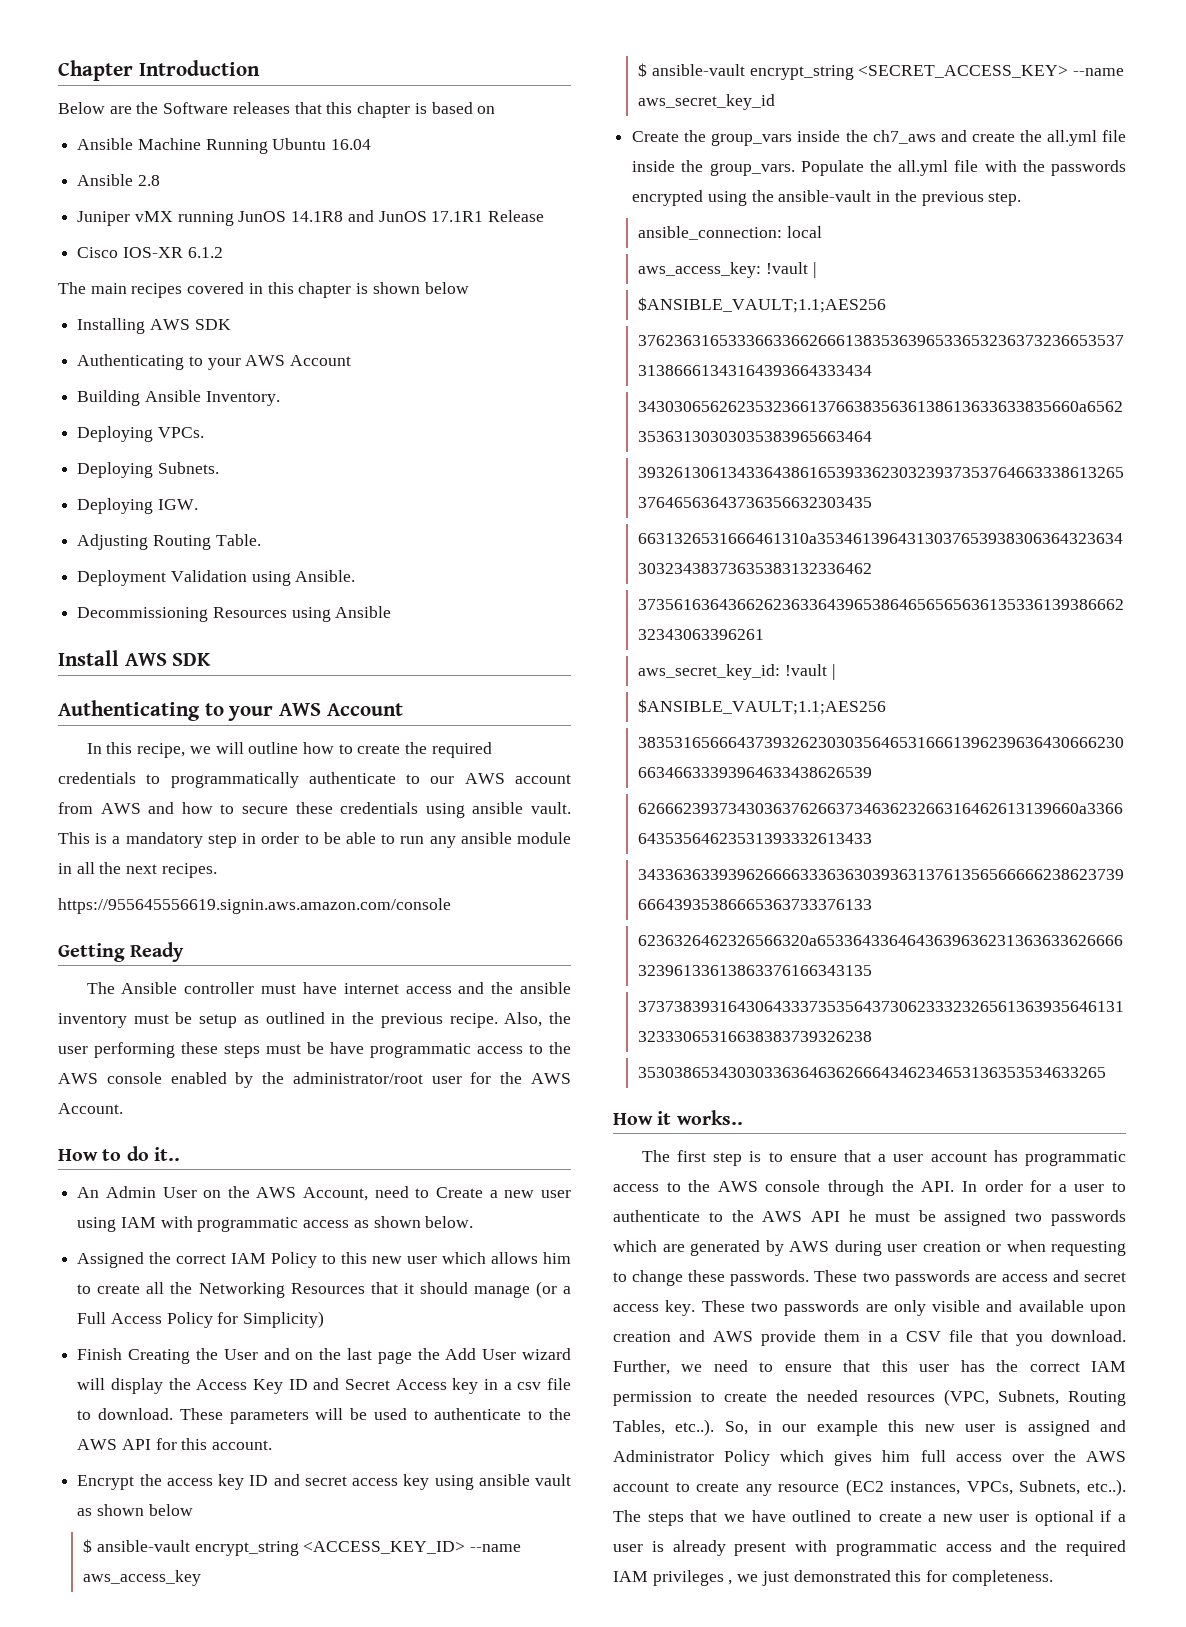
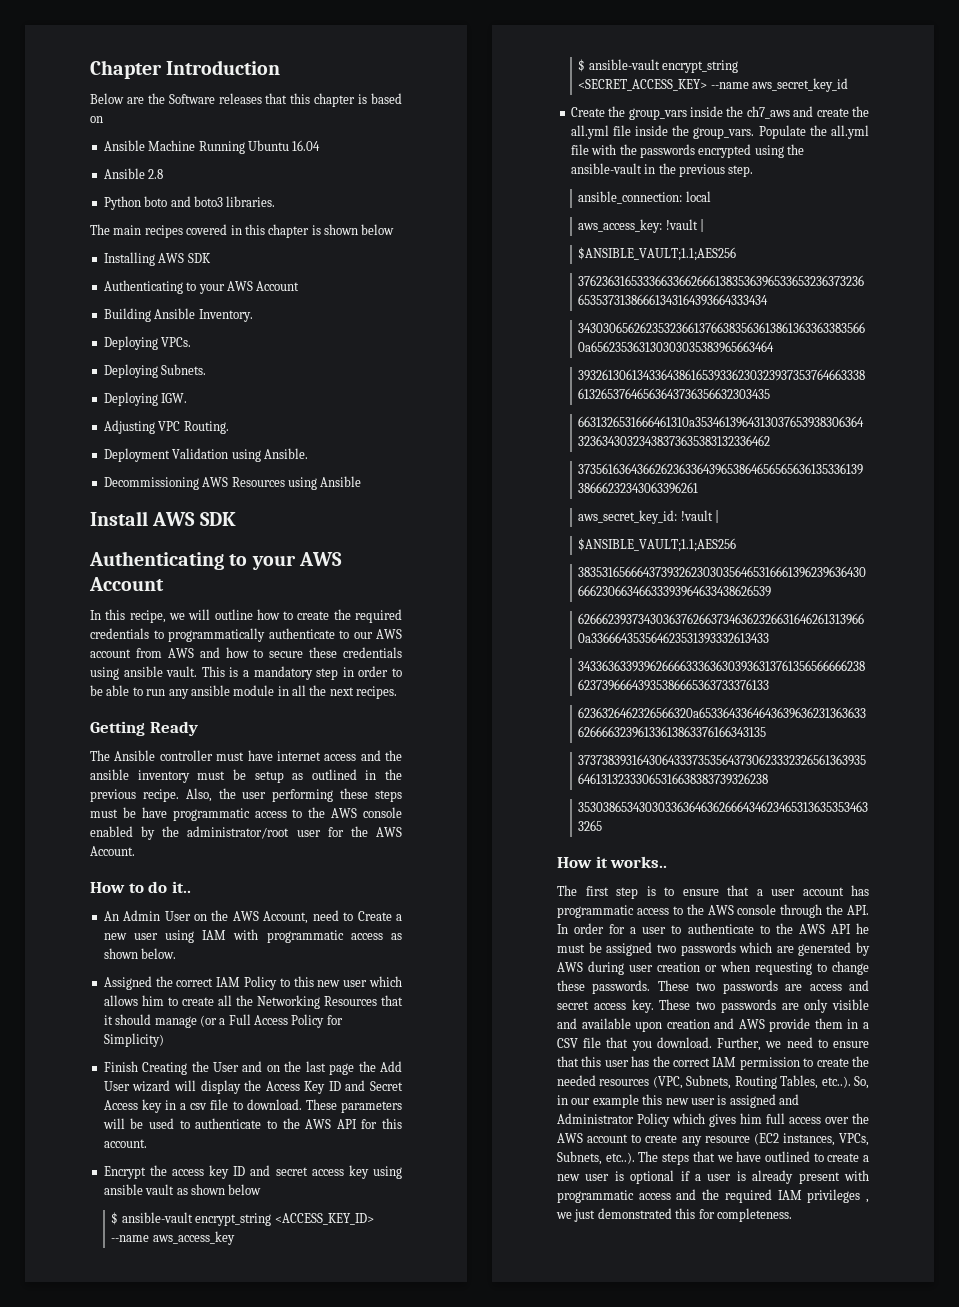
- Juniper vMX running JunOS 14.1R8 and JunOS 17.1R1 Release
- Cisco IOS-XR 6.1.2
+ Python boto and boto3 libraries.
- Adjusting Routing Table.
+ Adjusting VPC Routing.
- Decommissioning Resources using Ansible
+ Decommissioning AWS Resources using Ansible
- https://955645556619.signin.aws.amazon.com/console

